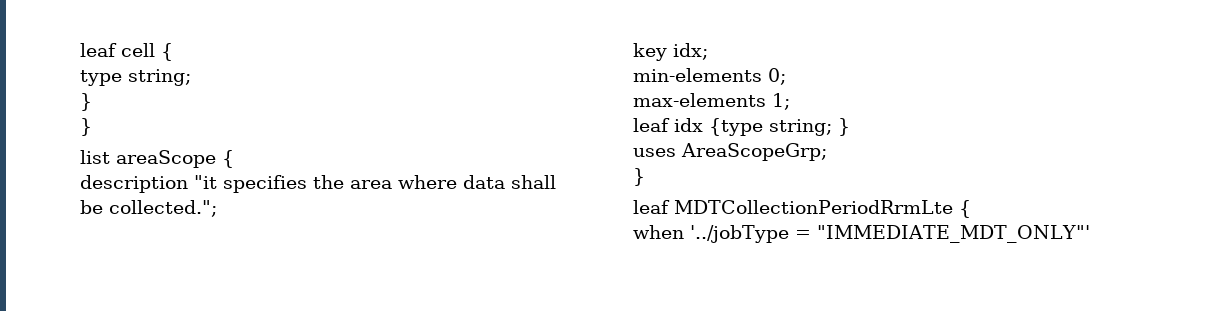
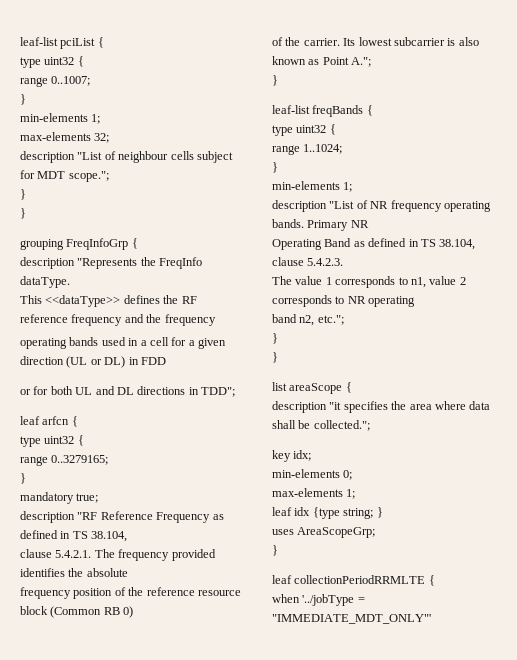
- leaf cell {
- type string;
+ leaf-list pciList {
+ type uint32 {
+ range 0..1007;
+ }
+ min-elements 1;
+ max-elements 32;
+ description "List of neighbour cells subject for MDT scope.";
+ }
+ }
+ grouping FreqInfoGrp {
+ description "Represents the FreqInfo dataType.
+ This <<dataType>> defines the RF reference frequency and the frequency
+ operating bands used in a cell for a given direction (UL or DL) in FDD
+ or for both UL and DL directions in TDD";
+ leaf arfcn {
+ type uint32 {
+ range 0..3279165;
+ }
+ mandatory true;
+ description "RF Reference Frequency as defined in TS 38.104,
+ clause 5.4.2.1. The frequency provided identifies the absolute
+ frequency position of the reference resource block (Common RB 0)
+ of the carrier. Its lowest subcarrier is also known as Point A.";
+ }
+ leaf-list freqBands {
+ type uint32 {
+ range 1..1024;
+ }
+ min-elements 1;
+ description "List of NR frequency operating bands. Primary NR
+ Operating Band as defined in TS 38.104, clause 5.4.2.3.
+ The value 1 corresponds to n1, value 2 corresponds to NR operating
+ band n2, etc.";
- leaf MDTCollectionPeriodRrmLte {
+ leaf collectionPeriodRRMLTE {

